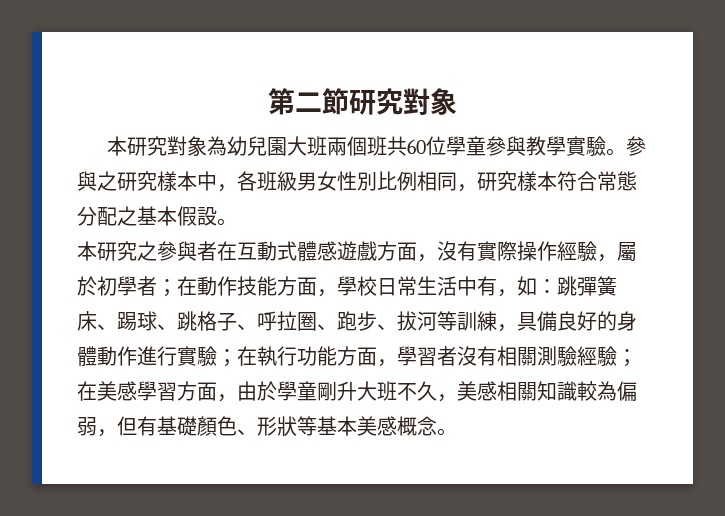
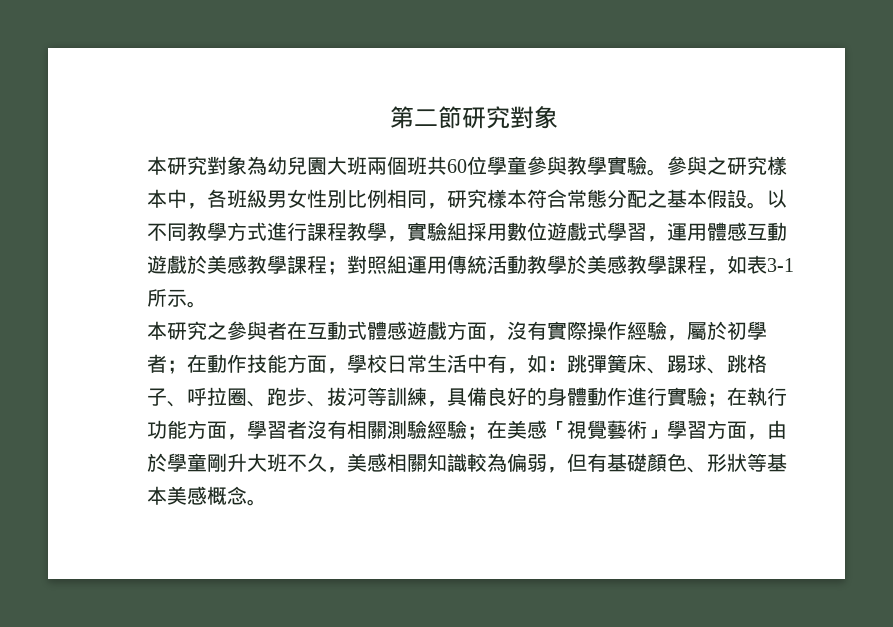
+ 以不同教學方式進行課程教學，實驗組採用數位遊戲式學習，運用體感互動遊戲於美感教學課程；對照組運用傳統活動教學於美感教學課程，如表3-1所示。
- 在美感學習方面，由於學童剛升大班不久，美感相關知識較為偏弱，但有基礎顏色、形狀等基本美感概念。
+ 在美感「視覺藝術」學習方面，由於學童剛升大班不久，美感相關知識較為偏弱，但有基礎顏色、形狀等基本美感概念。

